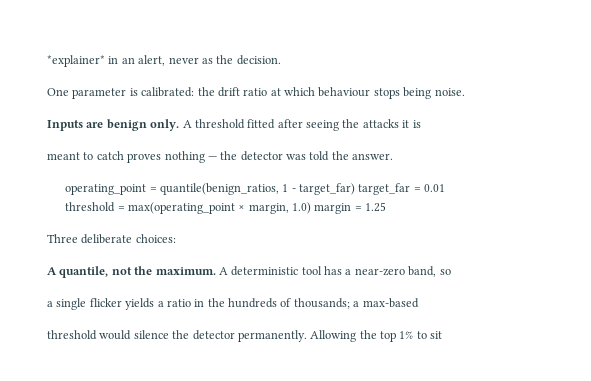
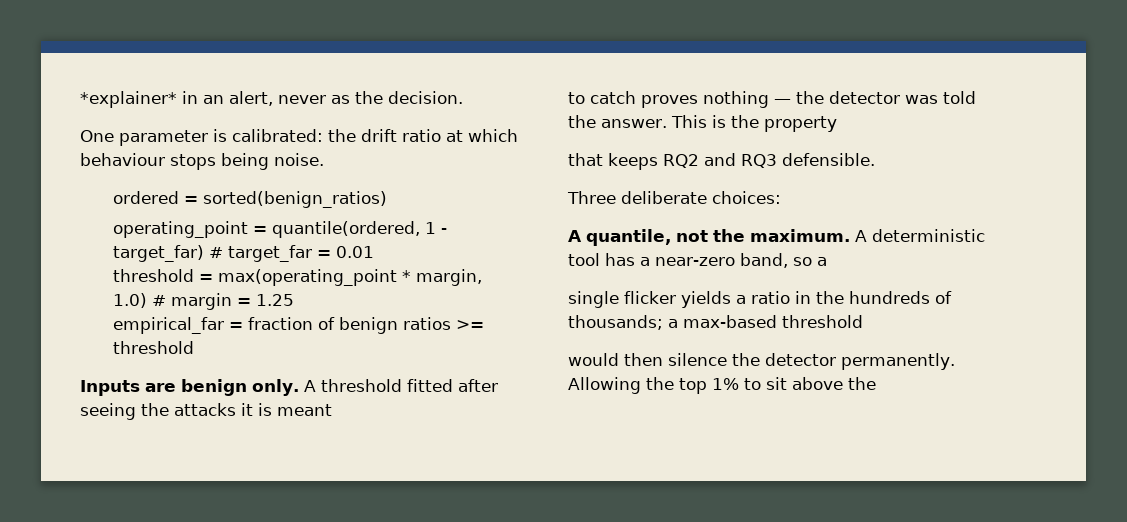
+ ordered = sorted(benign_ratios)
+ operating_point = quantile(ordered, 1 - target_far) # target_far = 0.01
+ threshold = max(operating_point * margin, 1.0) # margin = 1.25
+ empirical_far = fraction of benign ratios >= threshold
- A threshold fitted after seeing the attacks it is
- meant to catch proves nothing — the detector was told the answer.
- operating_point = quantile(benign_ratios, 1 - target_far) target_far = 0.01
- threshold = max(operating_point × margin, 1.0) margin = 1.25
+ A threshold fitted after seeing the attacks it is meant
+ to catch proves nothing — the detector was told the answer. This is the property
+ that keeps RQ2 and RQ3 defensible.
- A deterministic tool has a near-zero band, so
- a single flicker yields a ratio in the hundreds of thousands; a max-based
- threshold would silence the detector permanently.
+ A deterministic tool has a near-zero band, so a
+ single flicker yields a ratio in the hundreds of thousands; a max-based threshold
+ would then silence the detector permanently.
- Allowing the top 1% to sit
+ Allowing the top 1% to sit above the

